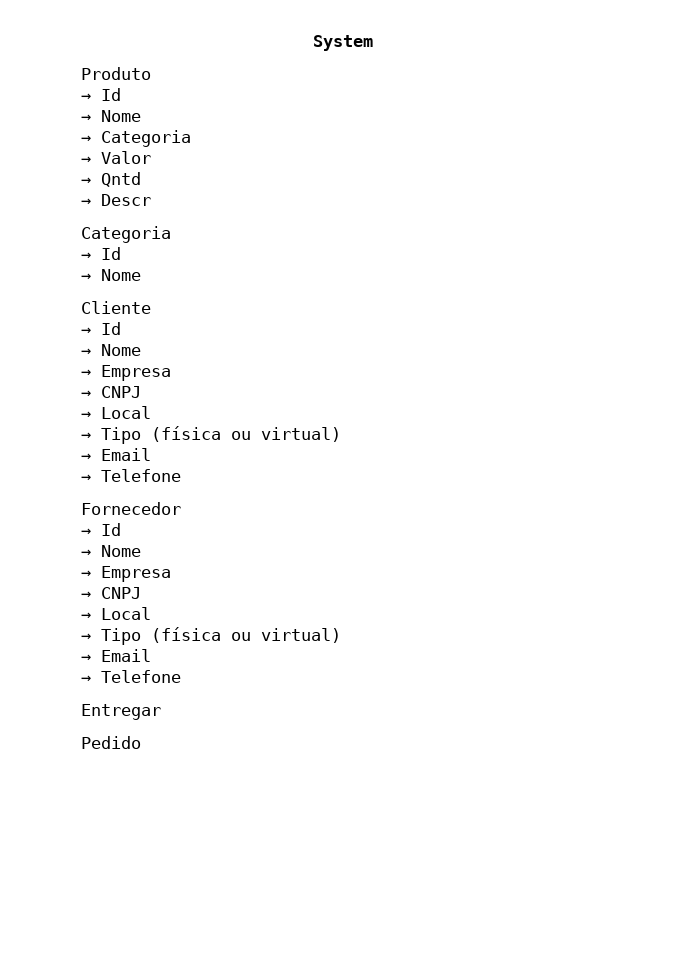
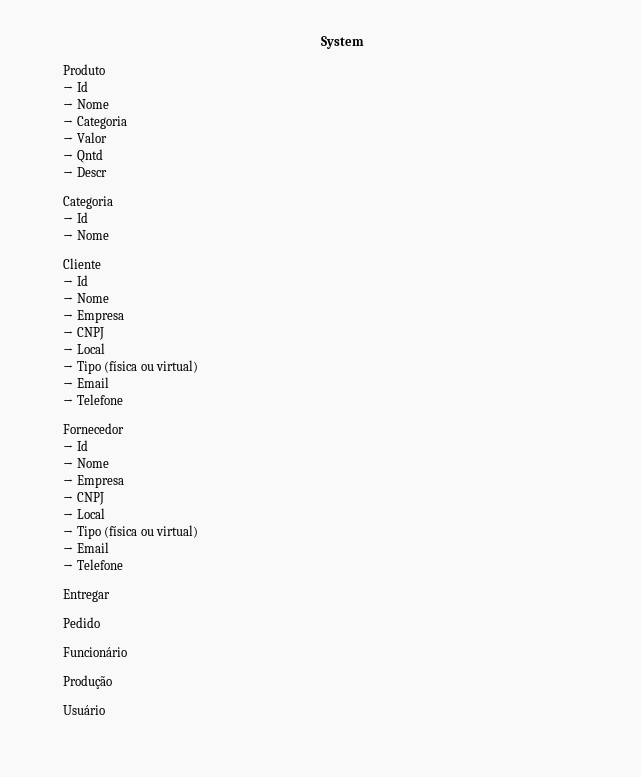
+ Funcionário
+ Produção
+ Usuário

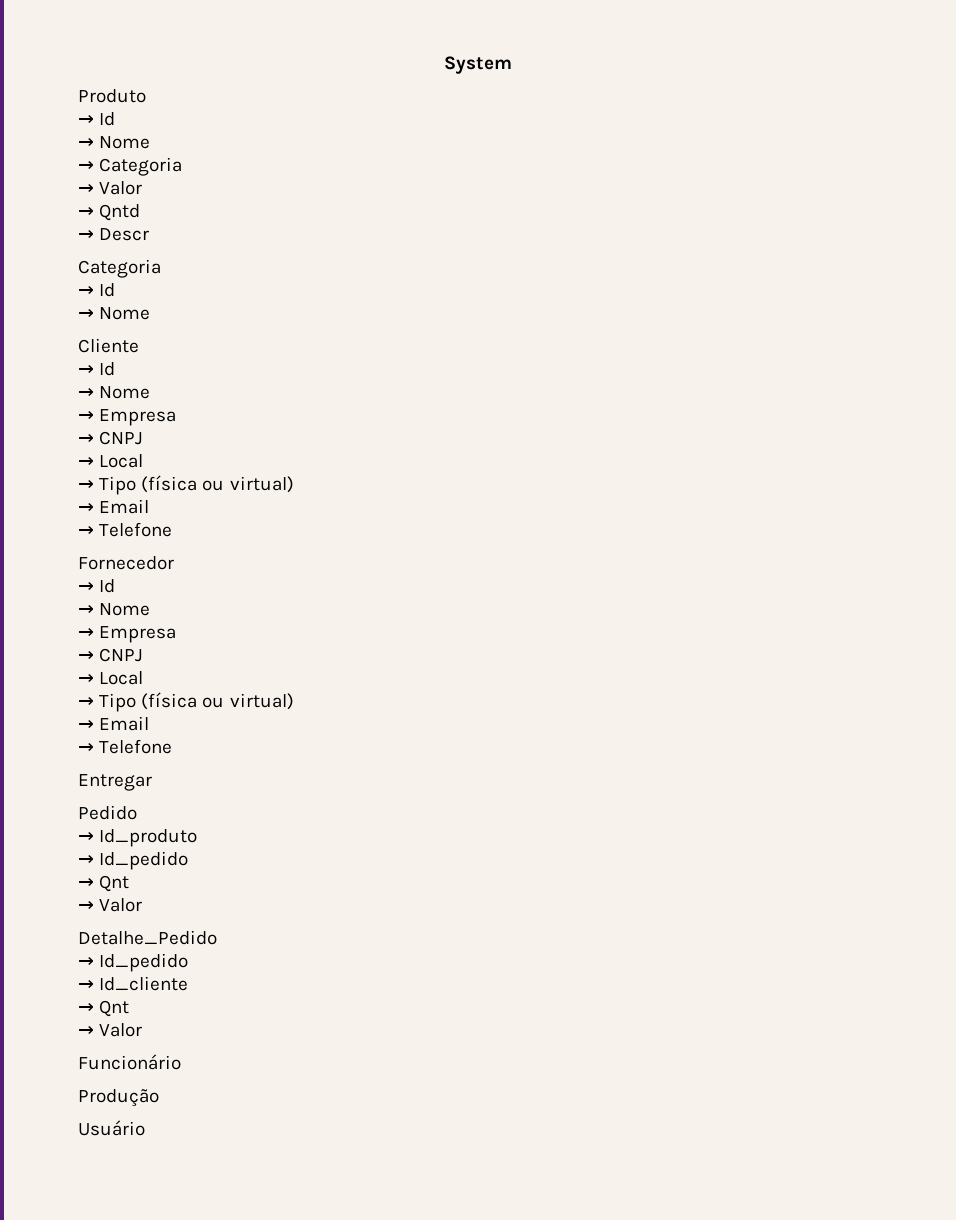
+ → Id_produto
+ → Id_pedido
+ → Qnt
+ → Valor
+ Detalhe_Pedido
+ → Id_pedido
+ → Id_cliente
+ → Qnt
+ → Valor

